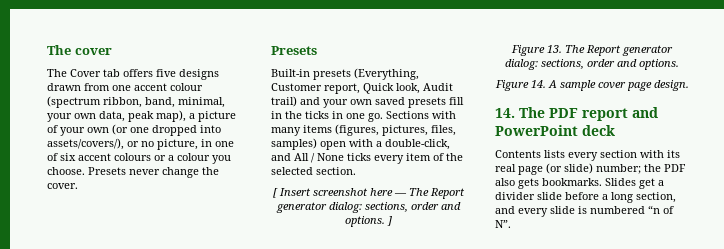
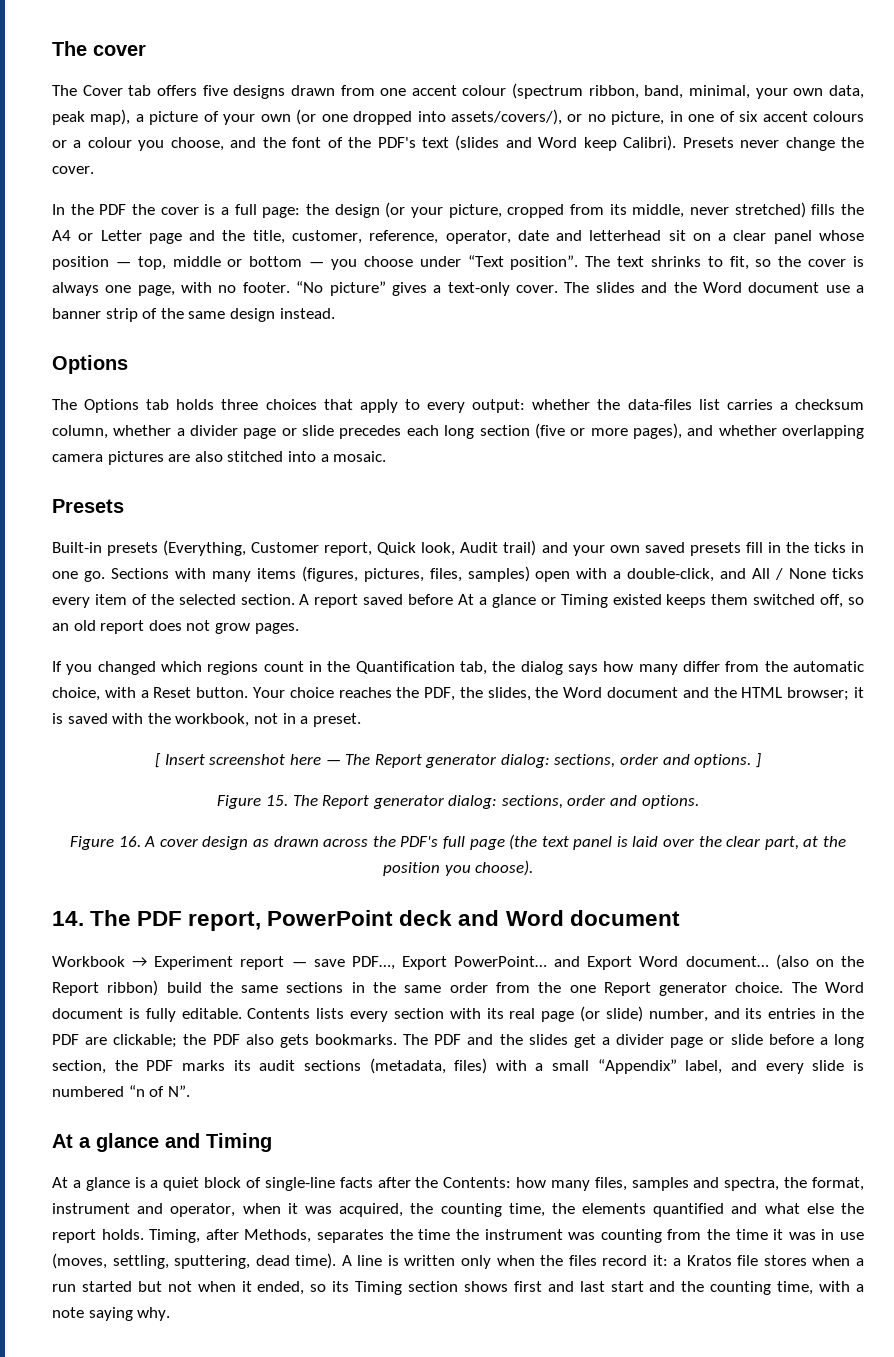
- The Cover tab offers five designs drawn from one accent colour (spectrum ribbon, band, minimal, your own data, peak map), a picture of your own (or one dropped into assets/covers/), or no picture, in one of six accent colours or a colour you choose.
+ The Cover tab offers five designs drawn from one accent colour (spectrum ribbon, band, minimal, your own data, peak map), a picture of your own (or one dropped into assets/covers/), or no picture, in one of six accent colours or a colour you choose, and the font of the PDF's text (slides and Word keep Calibri).
+ In the PDF the cover is a full page: the design (or your picture, cropped from its middle, never stretched) fills the A4 or Letter page and the title, customer, reference, operator, date and letterhead sit on a clear panel whose position — top, middle or bottom — you choose under “Text position”. The text shrinks to fit, so the cover is always one page, with no footer. “No picture” gives a text-only cover. The slides and the Word document use a banner strip of the same design instead.
+ Options
+ The Options tab holds three choices that apply to every output: whether the data-files list carries a checksum column, whether a divider page or slide precedes each long section (five or more pages), and whether overlapping camera pictures are also stitched into a mosaic.
+ A report saved before At a glance or Timing existed keeps them switched off, so an old report does not grow pages.
+ If you changed which regions count in the Quantification tab, the dialog says how many differ from the automatic choice, with a Reset button. Your choice reaches the PDF, the slides, the Word document and the HTML browser; it is saved with the workbook, not in a preset.
- Figure 13. The Report generator dialog: sections, order and options.
+ Figure 15. The Report generator dialog: sections, order and options.
- Figure 14. A sample cover page design.
+ Figure 16. A cover design as drawn across the PDF's full page (the text panel is laid over the clear part, at the position you choose).
- 14. The PDF report and PowerPoint deck
- Contents lists every section with its real page (or slide) number; the PDF also gets bookmarks.
+ 14. The PDF report, PowerPoint deck and Word document
+ Workbook → Experiment report — save PDF…, Export PowerPoint… and Export Word document… (also on the Report ribbon) build the same sections in the same order from the one Report generator choice. The Word document is fully editable. Contents lists every section with its real page (or slide) number, and its entries in the PDF are clickable; the PDF also gets bookmarks.
- Slides get a divider slide before a long section, and every slide is numbered “n of N”.
+ The PDF and the slides get a divider page or slide before a long section, the PDF marks its audit sections (metadata, files) with a small “Appendix” label, and every slide is numbered “n of N”.
+ At a glance and Timing
+ At a glance is a quiet block of single-line facts after the Contents: how many files, samples and spectra, the format, instrument and operator, when it was acquired, the counting time, the elements quantified and what else the report holds. Timing, after Methods, separates the time the instrument was counting from the time it was in use (moves, settling, sputtering, dead time). A line is written only when the files record it: a Kratos file stores when a run started but not when it ended, so its Timing section shows first and last start and the counting time, with a note saying why.

